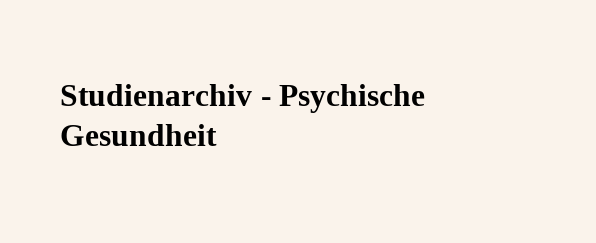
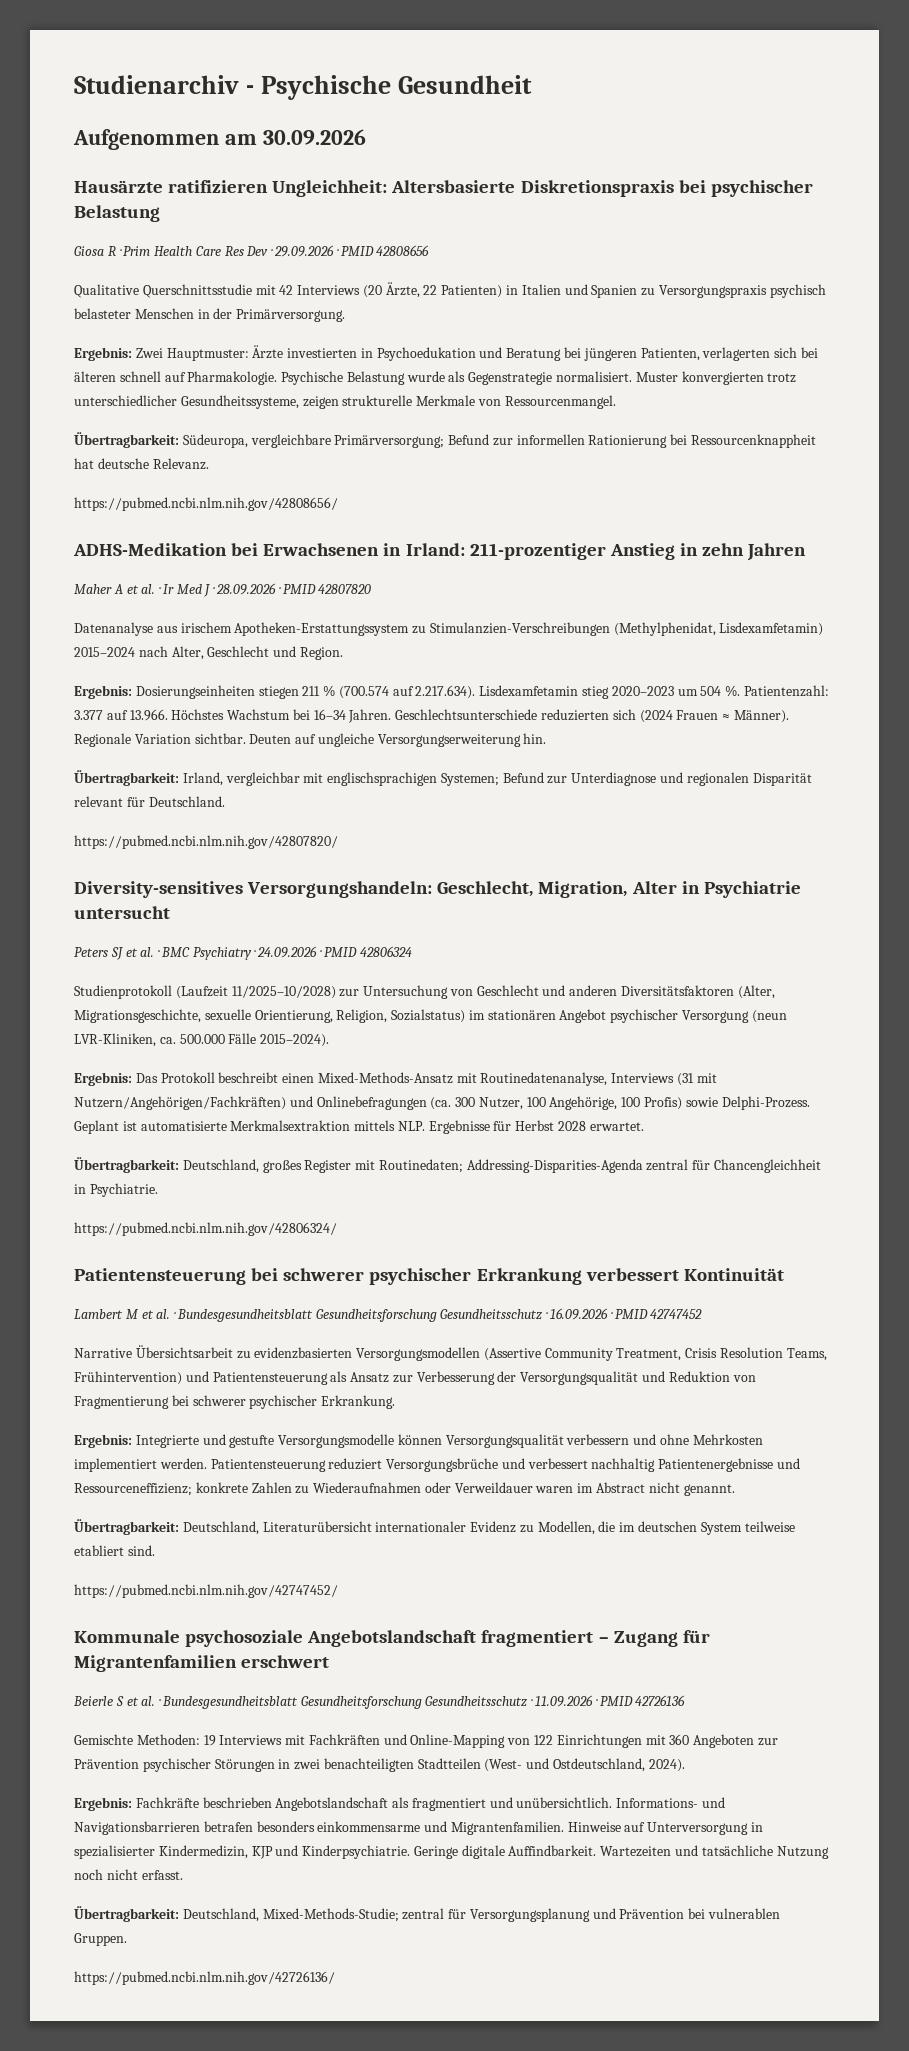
+ Aufgenommen am 30.09.2026
+ Hausärzte ratifizieren Ungleichheit: Altersbasierte Diskretionspraxis bei psychischer Belastung
+ Giosa R · Prim Health Care Res Dev · 29.09.2026 · PMID 42808656
+ Qualitative Querschnittsstudie mit 42 Interviews (20 Ärzte, 22 Patienten) in Italien und Spanien zu Versorgungspraxis psychisch belasteter Menschen in der Primärversorgung.
+ Ergebnis: Zwei Hauptmuster: Ärzte investierten in Psychoedukation und Beratung bei jüngeren Patienten, verlagerten sich bei älteren schnell auf Pharmakologie. Psychische Belastung wurde als Gegenstrategie normalisiert. Muster konvergierten trotz unterschiedlicher Gesundheitssysteme, zeigen strukturelle Merkmale von Ressourcenmangel.
+ Übertragbarkeit: Südeuropa, vergleichbare Primärversorgung; Befund zur informellen Rationierung bei Ressourcenknappheit hat deutsche Relevanz.
+ https://pubmed.ncbi.nlm.nih.gov/42808656/
+ ADHS-Medikation bei Erwachsenen in Irland: 211-prozentiger Anstieg in zehn Jahren
+ Maher A et al. · Ir Med J · 28.09.2026 · PMID 42807820
+ Datenanalyse aus irischem Apotheken-Erstattungssystem zu Stimulanzien-Verschreibungen (Methylphenidat, Lisdexamfetamin) 2015–2024 nach Alter, Geschlecht und Region.
+ Ergebnis: Dosierungseinheiten stiegen 211 % (700.574 auf 2.217.634). Lisdexamfetamin stieg 2020–2023 um 504 %. Patientenzahl: 3.377 auf 13.966. Höchstes Wachstum bei 16–34 Jahren. Geschlechtsunterschiede reduzierten sich (2024 Frauen ≈ Männer). Regionale Variation sichtbar. Deuten auf ungleiche Versorgungserweiterung hin.
+ Übertragbarkeit: Irland, vergleichbar mit englischsprachigen Systemen; Befund zur Unterdiagnose und regionalen Disparität relevant für Deutschland.
+ https://pubmed.ncbi.nlm.nih.gov/42807820/
+ Diversity-sensitives Versorgungshandeln: Geschlecht, Migration, Alter in Psychiatrie untersucht
+ Peters SJ et al. · BMC Psychiatry · 24.09.2026 · PMID 42806324
+ Studienprotokoll (Laufzeit 11/2025–10/2028) zur Untersuchung von Geschlecht und anderen Diversitätsfaktoren (Alter, Migrationsgeschichte, sexuelle Orientierung, Religion, Sozialstatus) im stationären Angebot psychischer Versorgung (neun LVR-Kliniken, ca. 500.000 Fälle 2015–2024).
+ Ergebnis: Das Protokoll beschreibt einen Mixed-Methods-Ansatz mit Routinedatenanalyse, Interviews (31 mit Nutzern/Angehörigen/Fachkräften) und Onlinebefragungen (ca. 300 Nutzer, 100 Angehörige, 100 Profis) sowie Delphi-Prozess. Geplant ist automatisierte Merkmalsextraktion mittels NLP. Ergebnisse für Herbst 2028 erwartet.
+ Übertragbarkeit: Deutschland, großes Register mit Routinedaten; Addressing-Disparities-Agenda zentral für Chancengleichheit in Psychiatrie.
+ https://pubmed.ncbi.nlm.nih.gov/42806324/
+ Patientensteuerung bei schwerer psychischer Erkrankung verbessert Kontinuität
+ Lambert M et al. · Bundesgesundheitsblatt Gesundheitsforschung Gesundheitsschutz · 16.09.2026 · PMID 42747452
+ Narrative Übersichtsarbeit zu evidenzbasierten Versorgungsmodellen (Assertive Community Treatment, Crisis Resolution Teams, Frühintervention) und Patientensteuerung als Ansatz zur Verbesserung der Versorgungsqualität und Reduktion von Fragmentierung bei schwerer psychischer Erkrankung.
+ Ergebnis: Integrierte und gestufte Versorgungsmodelle können Versorgungsqualität verbessern und ohne Mehrkosten implementiert werden. Patientensteuerung reduziert Versorgungsbrüche und verbessert nachhaltig Patientenergebnisse und Ressourceneffizienz; konkrete Zahlen zu Wiederaufnahmen oder Verweildauer waren im Abstract nicht genannt.
+ Übertragbarkeit: Deutschland, Literaturübersicht internationaler Evidenz zu Modellen, die im deutschen System teilweise etabliert sind.
+ https://pubmed.ncbi.nlm.nih.gov/42747452/
+ Kommunale psychosoziale Angebotslandschaft fragmentiert – Zugang für Migrantenfamilien erschwert
+ Beierle S et al. · Bundesgesundheitsblatt Gesundheitsforschung Gesundheitsschutz · 11.09.2026 · PMID 42726136
+ Gemischte Methoden: 19 Interviews mit Fachkräften und Online-Mapping von 122 Einrichtungen mit 360 Angeboten zur Prävention psychischer Störungen in zwei benachteiligten Stadtteilen (West- und Ostdeutschland, 2024).
+ Ergebnis: Fachkräfte beschrieben Angebotslandschaft als fragmentiert und unübersichtlich. Informations- und Navigationsbarrieren betrafen besonders einkommensarme und Migrantenfamilien. Hinweise auf Unterversorgung in spezialisierter Kindermedizin, KJP und Kinderpsychiatrie. Geringe digitale Auffindbarkeit. Wartezeiten und tatsächliche Nutzung noch nicht erfasst.
+ Übertragbarkeit: Deutschland, Mixed-Methods-Studie; zentral für Versorgungsplanung und Prävention bei vulnerablen Gruppen.
+ https://pubmed.ncbi.nlm.nih.gov/42726136/

